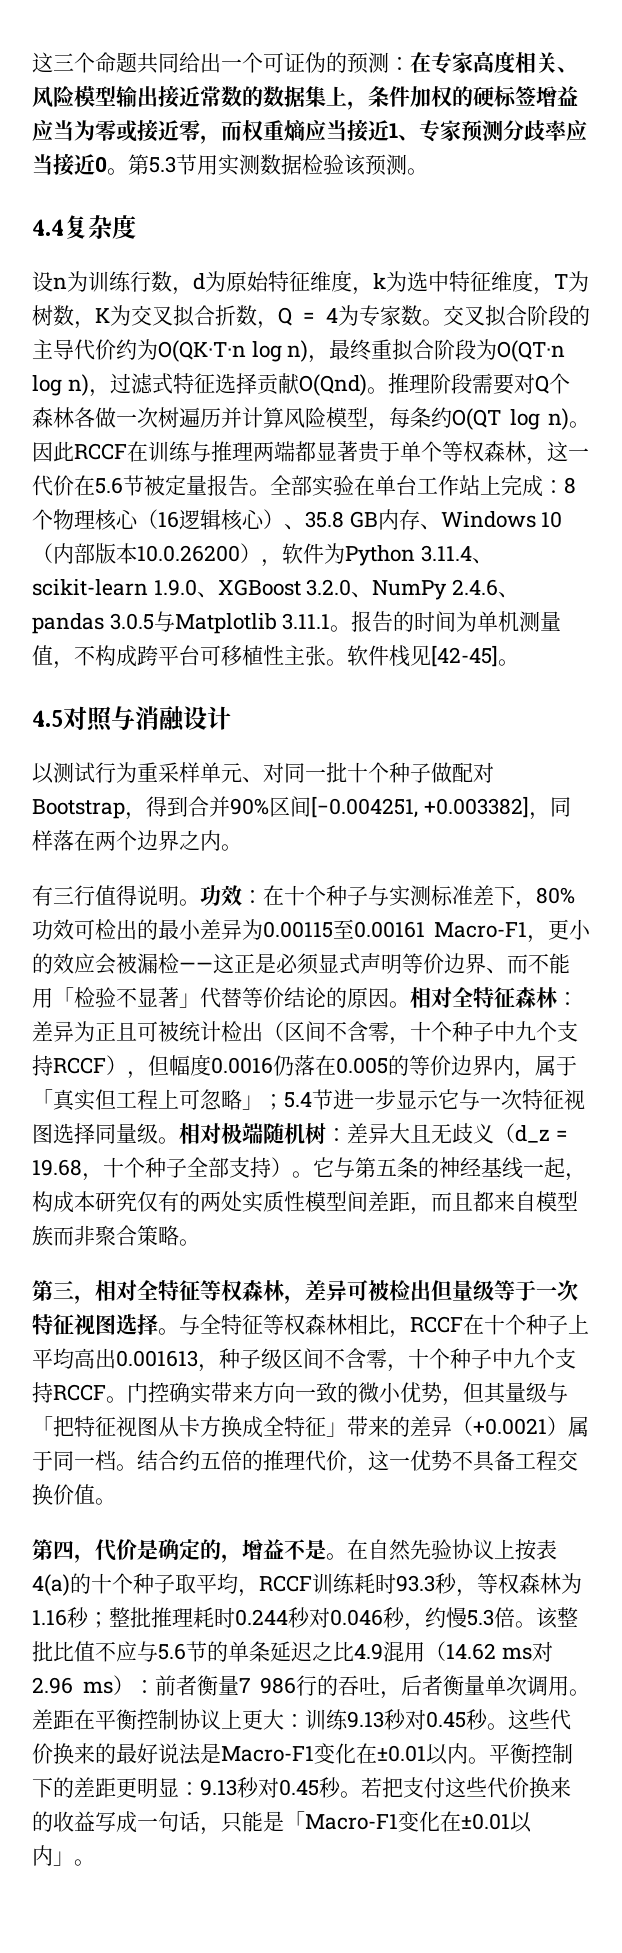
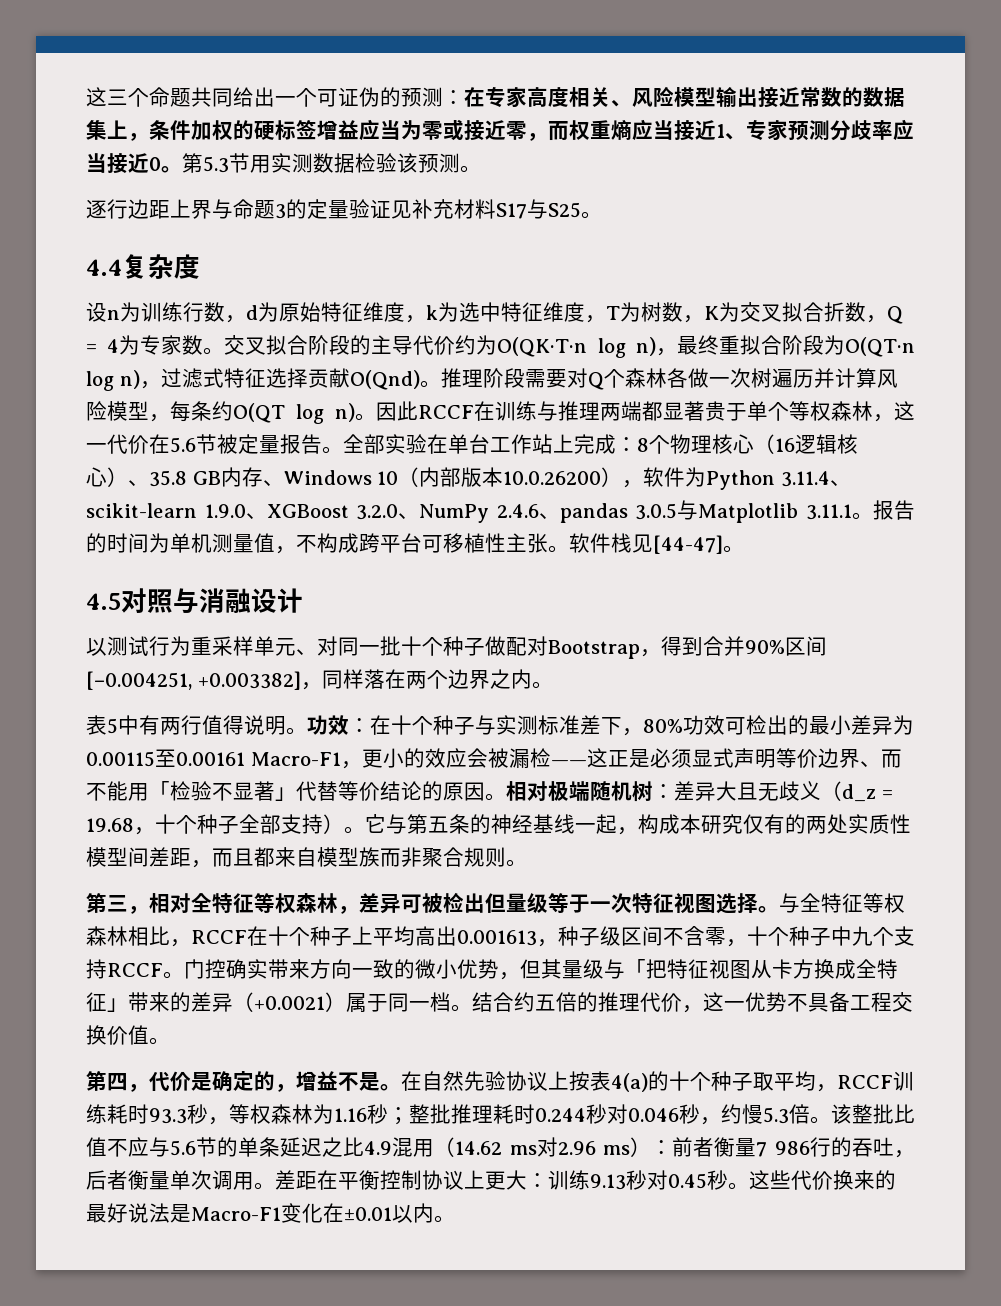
+ 逐行边距上界与命题3的定量验证见补充材料S17与S25。
- 软件栈见[42-45]。
+ 软件栈见[44-47]。
- 有三行值得说明。
+ 表5中有两行值得说明。
- 相对全特征森林：差异为正且可被统计检出（区间不含零，十个种子中九个支持RCCF），但幅度0.0016仍落在0.005的等价边界内，属于「真实但工程上可忽略」；5.4节进一步显示它与一次特征视图选择同量级。相对极端随机树：差异大且无歧义（d_z = 19.68，十个种子全部支持）。
+ 相对极端随机树：差异大且无歧义（d_z = 19.68，十个种子全部支持）。
- 它与第五条的神经基线一起，构成本研究仅有的两处实质性模型间差距，而且都来自模型族而非聚合策略。
+ 它与第五条的神经基线一起，构成本研究仅有的两处实质性模型间差距，而且都来自模型族而非聚合规则。
- 平衡控制下的差距更明显：9.13秒对0.45秒。若把支付这些代价换来的收益写成一句话，只能是「Macro-F1变化在±0.01以内」。

